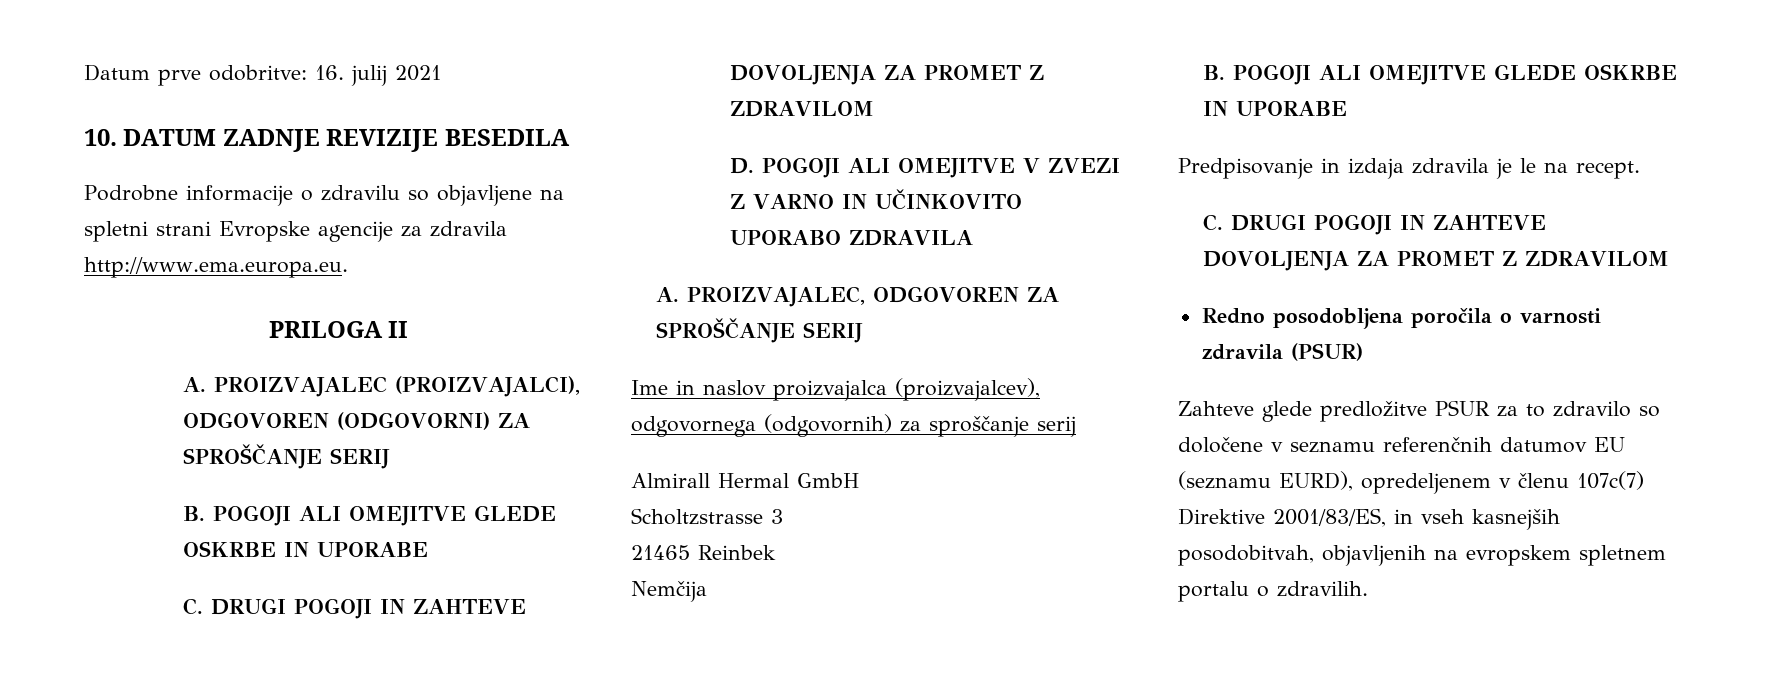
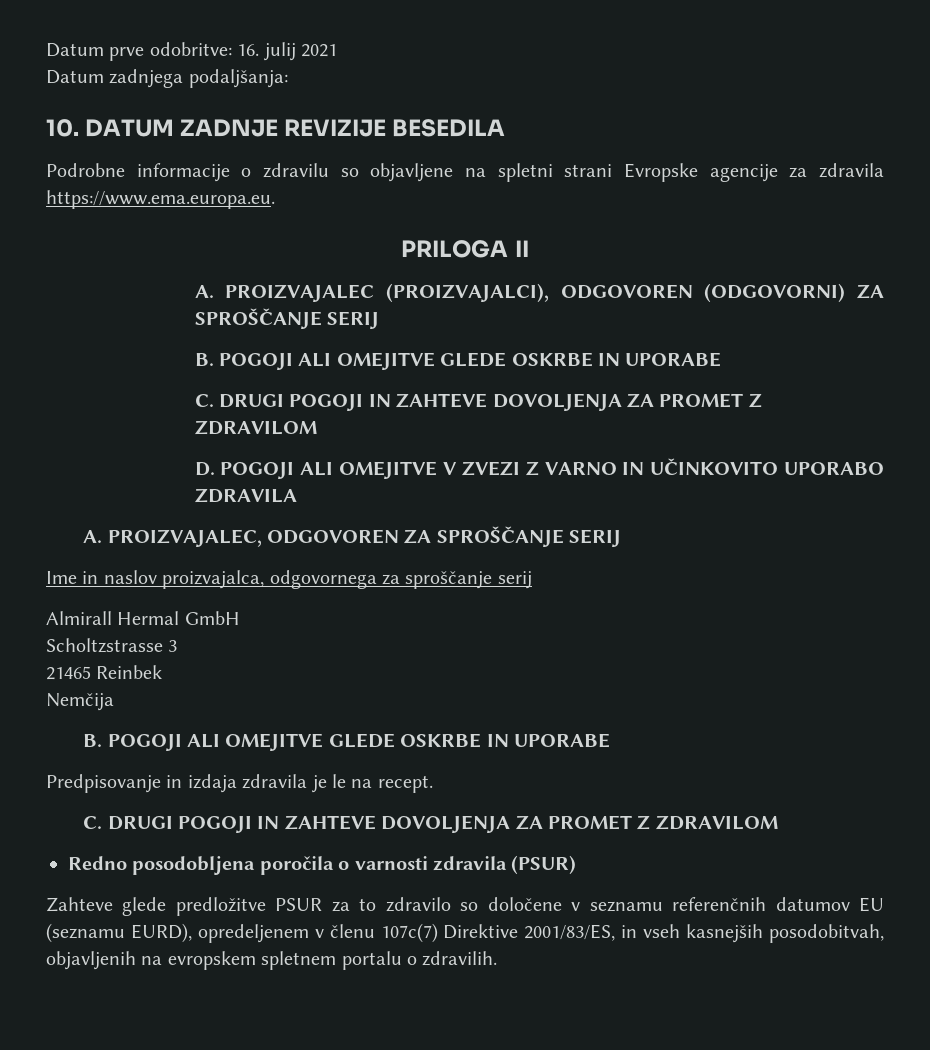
+ Datum zadnjega podaljšanja:
- Podrobne informacije o zdravilu so objavljene na spletni strani Evropske agencije za zdravila http://www.ema.europa.eu.
+ Podrobne informacije o zdravilu so objavljene na spletni strani Evropske agencije za zdravila https://www.ema.europa.eu.
- Ime in naslov proizvajalca (proizvajalcev), odgovornega (odgovornih) za sproščanje serij
+ Ime in naslov proizvajalca, odgovornega za sproščanje serij

